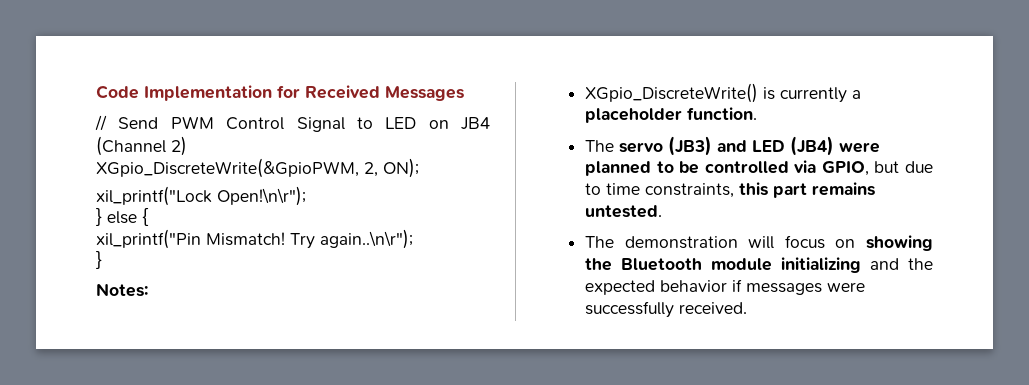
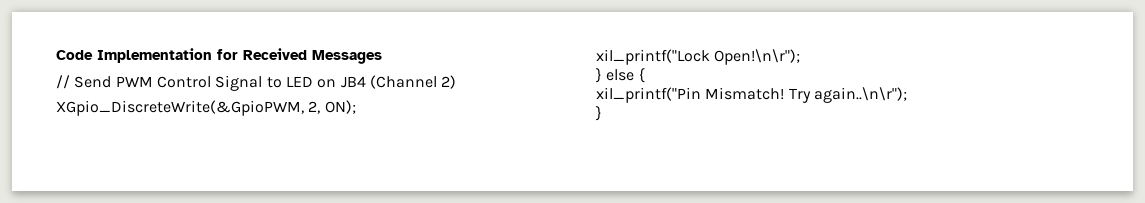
- Notes:
- XGpio_DiscreteWrite() is currently a placeholder function.
- The servo (JB3) and LED (JB4) were planned to be controlled via GPIO, but due to time constraints, this part remains untested.
- The demonstration will focus on showing the Bluetooth module initializing and the expected behavior if messages were successfully received.

